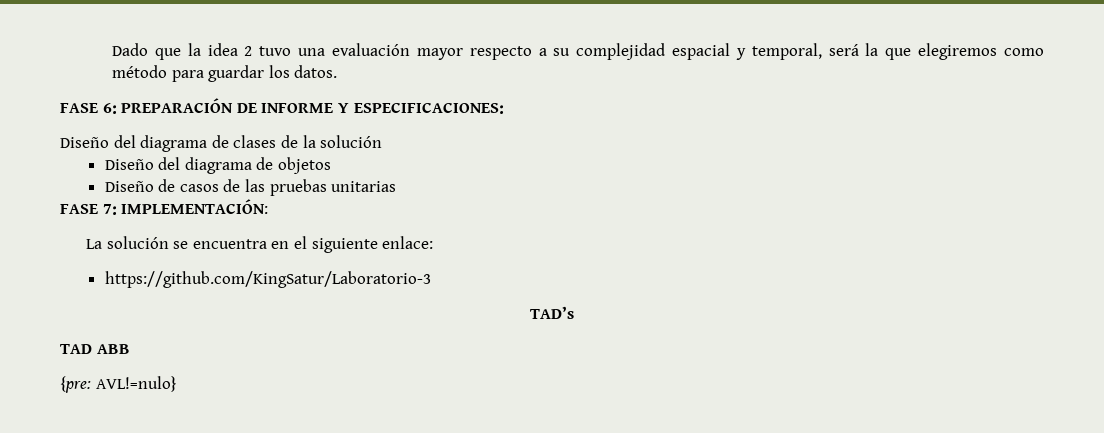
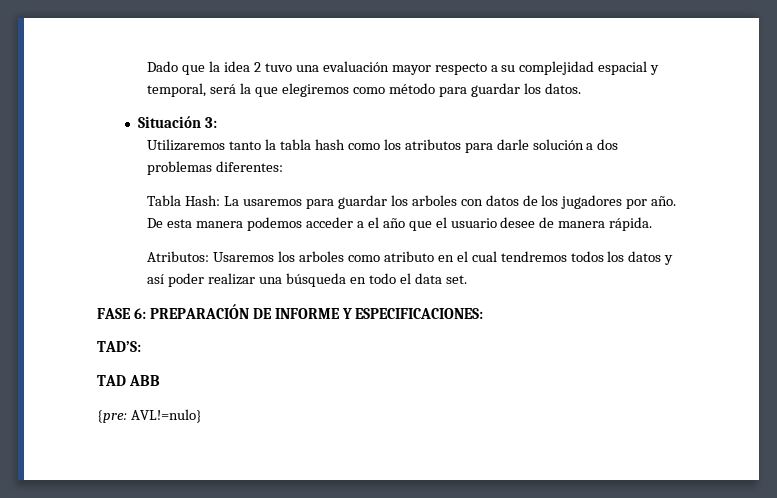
+ Situación 3:
+ Utilizaremos tanto la tabla hash como los atributos para darle solución a dos problemas diferentes:
+ Tabla Hash: La usaremos para guardar los arboles con datos de los jugadores por año. De esta manera podemos acceder a el año que el usuario desee de manera rápida.
+ Atributos: Usaremos los arboles como atributo en el cual tendremos todos los datos y así poder realizar una búsqueda en todo el data set.
- Diseño del diagrama de clases de la solución
- Diseño del diagrama de objetos
- Diseño de casos de las pruebas unitarias
- FASE 7: IMPLEMENTACIÓN:
- La solución se encuentra en el siguiente enlace:
- https://github.com/KingSatur/Laboratorio-3
- TAD’s
+ TAD’S:

